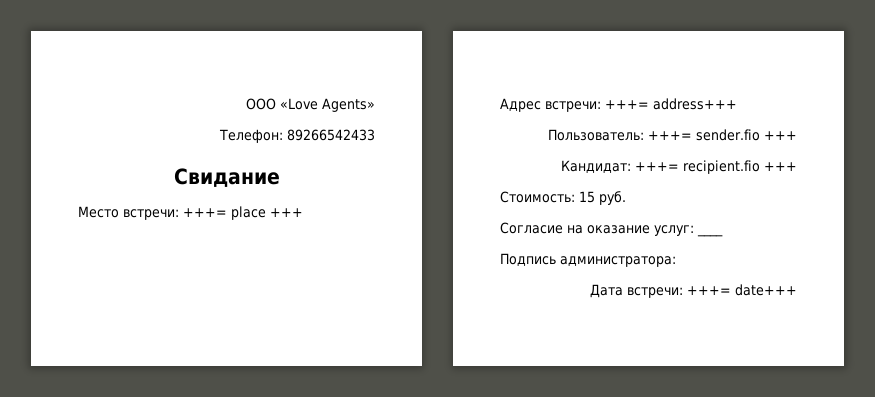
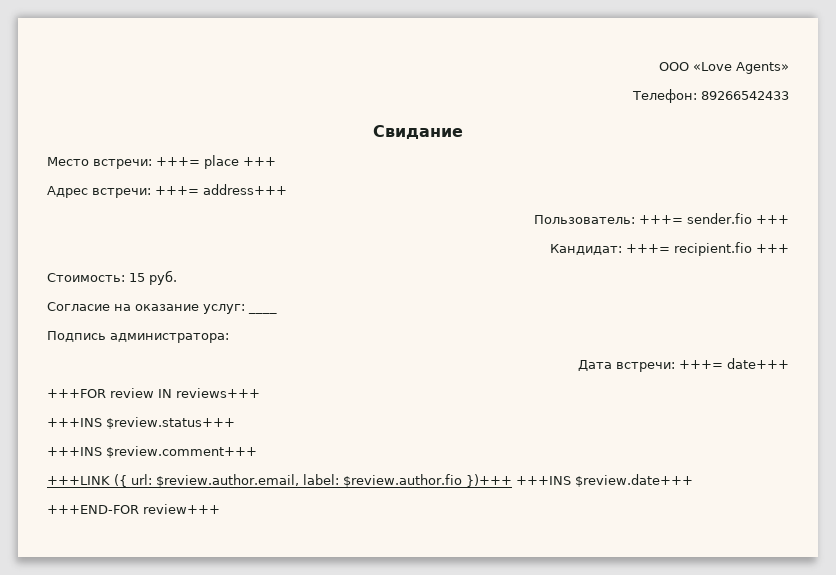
+ +++FOR review IN reviews+++
+ +++INS $review.status+++
+ +++INS $review.comment+++
+ +++LINK ({ url: $review.author.email, label: $review.author.fio })+++ +++INS $review.date+++
+ +++END-FOR review+++

